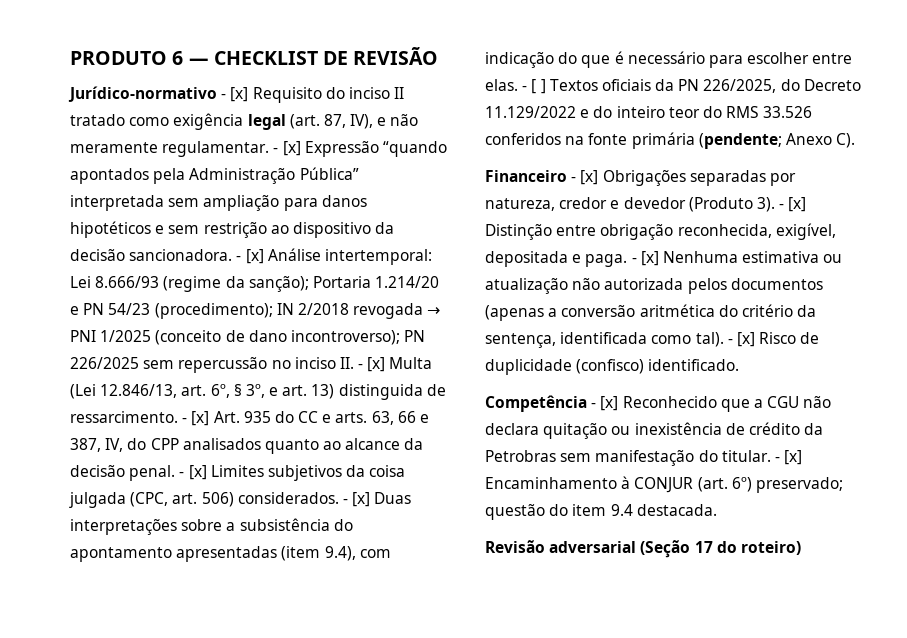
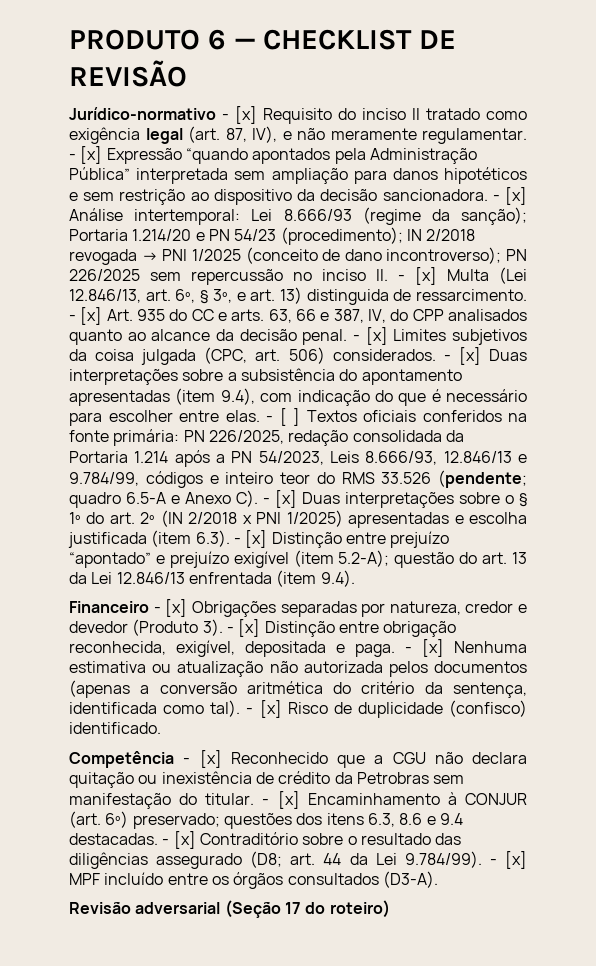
- - [ ] Textos oficiais da PN 226/2025, do Decreto 11.129/2022 e do inteiro teor do RMS 33.526 conferidos na fonte primária (pendente; Anexo C).
+ - [ ] Textos oficiais conferidos na fonte primária: PN 226/2025, redação consolidada da Portaria 1.214 após a PN 54/2023, Leis 8.666/93, 12.846/13 e 9.784/99, códigos e inteiro teor do RMS 33.526 (pendente; quadro 6.5-A e Anexo C). - [x] Duas interpretações sobre o § 1º do art. 2º (IN 2/2018 x PNI 1/2025) apresentadas e escolha justificada (item 6.3). - [x] Distinção entre prejuízo “apontado” e prejuízo exigível (item 5.2-A); questão do art. 13 da Lei 12.846/13 enfrentada (item 9.4).
- - [x] Encaminhamento à CONJUR (art. 6º) preservado; questão do item 9.4 destacada.
+ - [x] Encaminhamento à CONJUR (art. 6º) preservado; questões dos itens 6.3, 8.6 e 9.4 destacadas. - [x] Contraditório sobre o resultado das diligências assegurado (D8; art. 44 da Lei 9.784/99). - [x] MPF incluído entre os órgãos consultados (D3-A).

